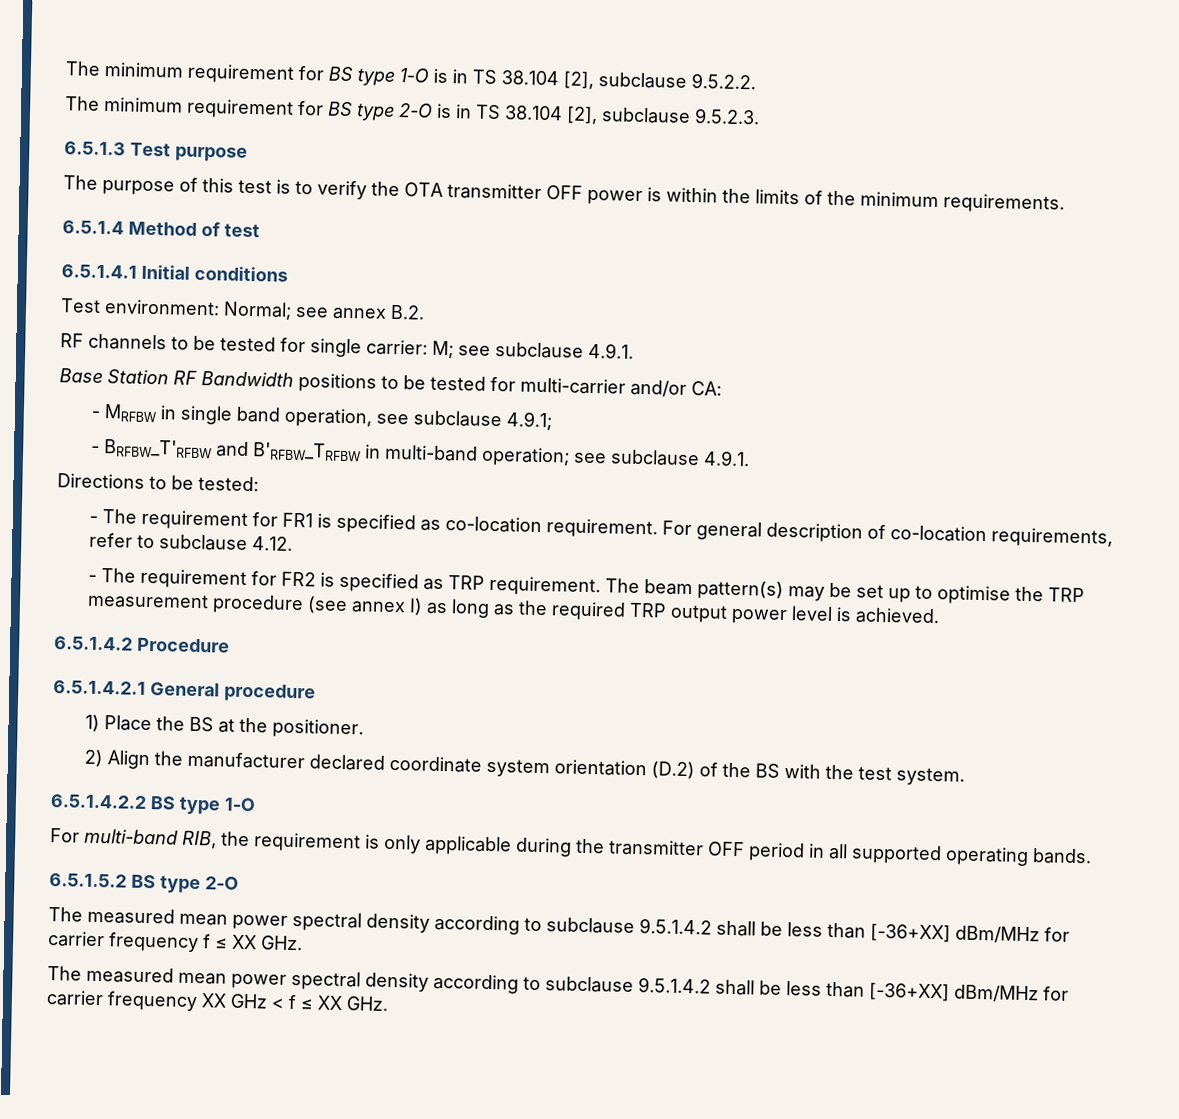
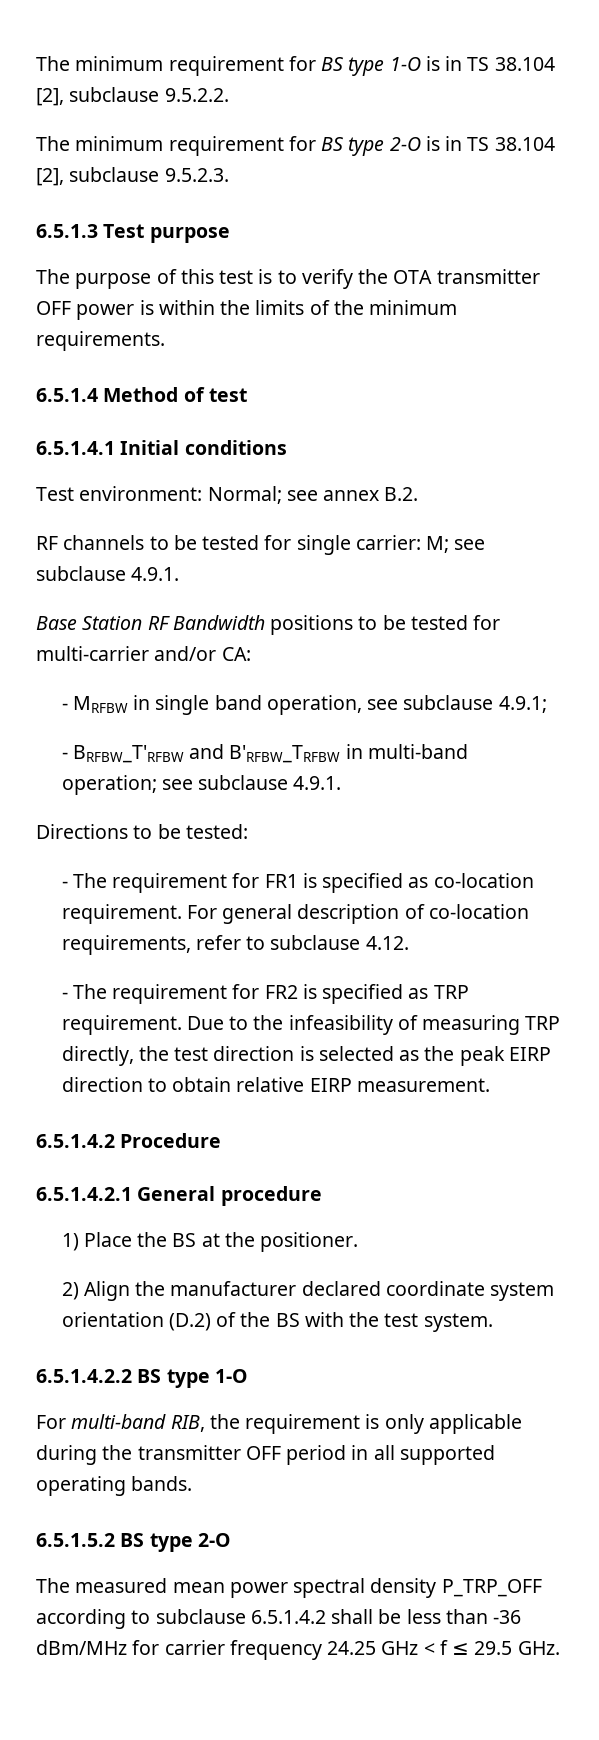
- The beam pattern(s) may be set up to optimise the TRP measurement procedure (see annex I) as long as the required TRP output power level is achieved.
+ Due to the infeasibility of measuring TRP directly, the test direction is selected as the peak EIRP direction to obtain relative EIRP measurement.
- The measured mean power spectral density according to subclause 9.5.1.4.2 shall be less than [-36+XX] dBm/MHz for carrier frequency f ≤ XX GHz.
- The measured mean power spectral density according to subclause 9.5.1.4.2 shall be less than [-36+XX] dBm/MHz for carrier frequency XX GHz < f ≤ XX GHz.
+ The measured mean power spectral density P_TRP_OFF according to subclause 6.5.1.4.2 shall be less than -36 dBm/MHz for carrier frequency 24.25 GHz < f ≤ 29.5 GHz.

